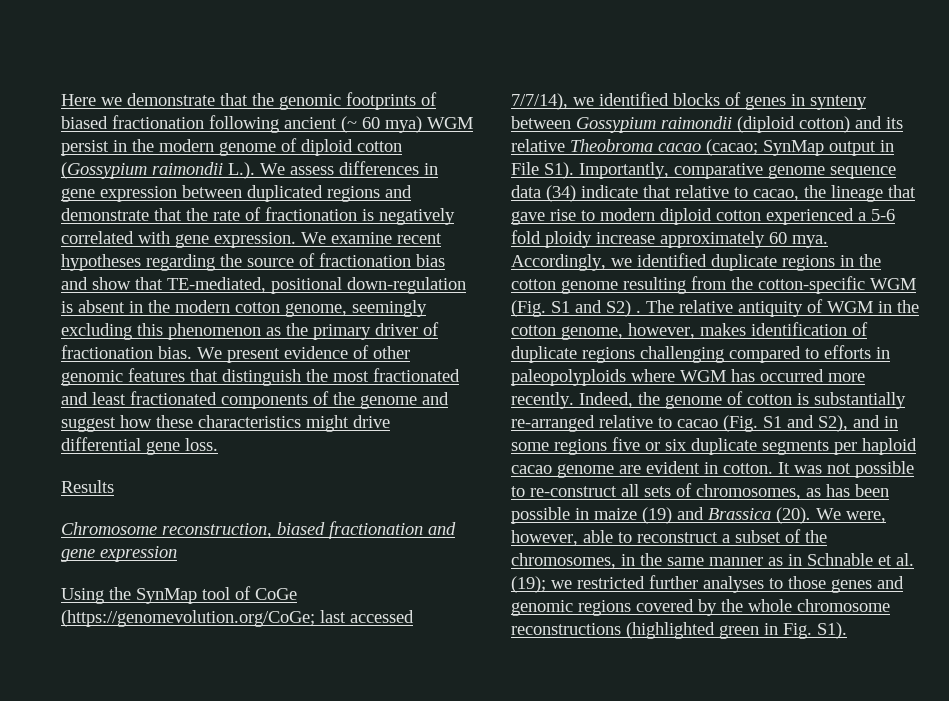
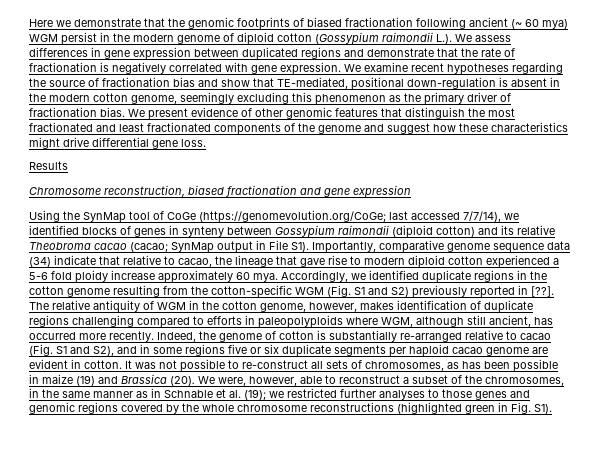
- Accordingly, we identified duplicate regions in the cotton genome resulting from the cotton-specific WGM (Fig. S1 and S2) .
+ Accordingly, we identified duplicate regions in the cotton genome resulting from the cotton-specific WGM (Fig. S1 and S2) previously reported in [??].
- The relative antiquity of WGM in the cotton genome, however, makes identification of duplicate regions challenging compared to efforts in paleopolyploids where WGM has occurred more recently.
+ The relative antiquity of WGM in the cotton genome, however, makes identification of duplicate regions challenging compared to efforts in paleopolyploids where WGM, although still ancient, has occurred more recently.

